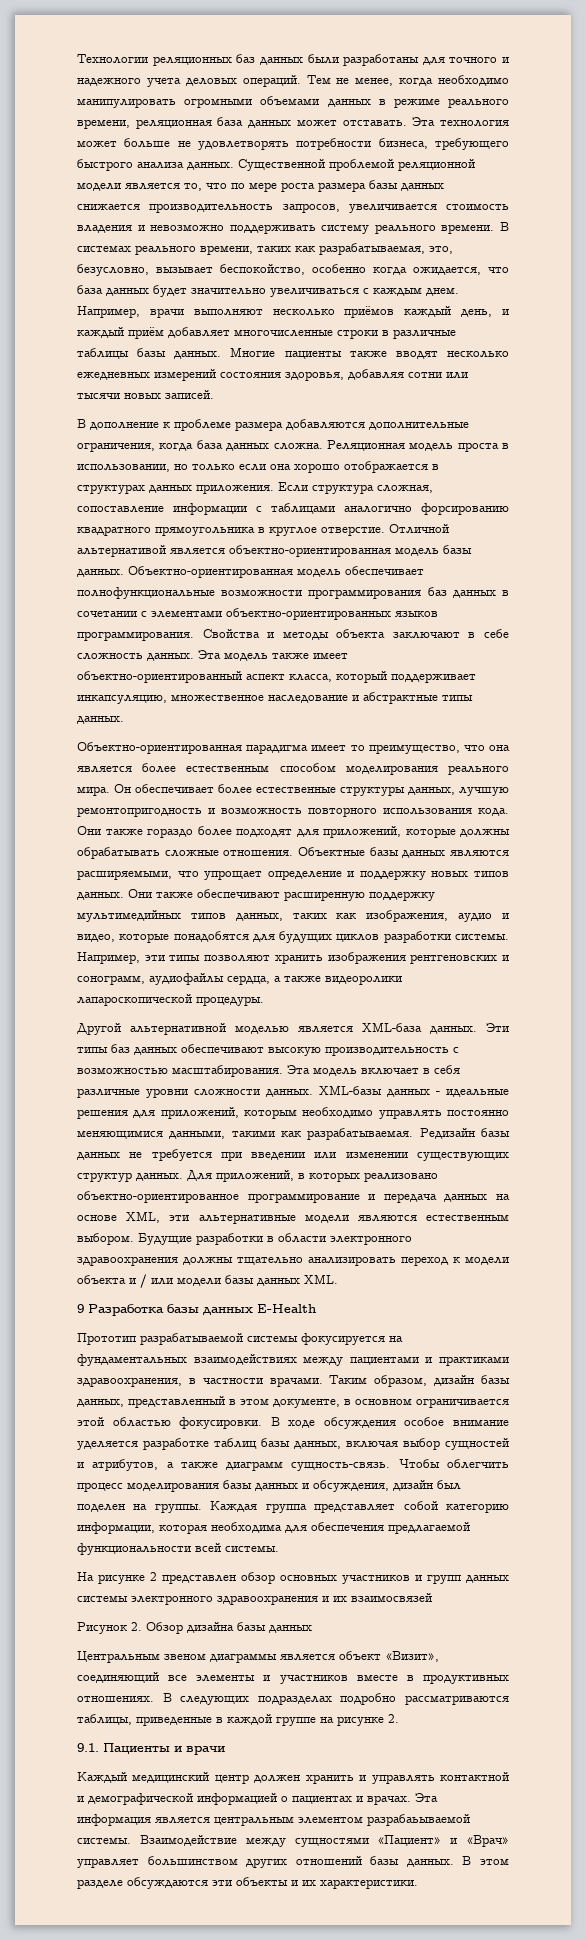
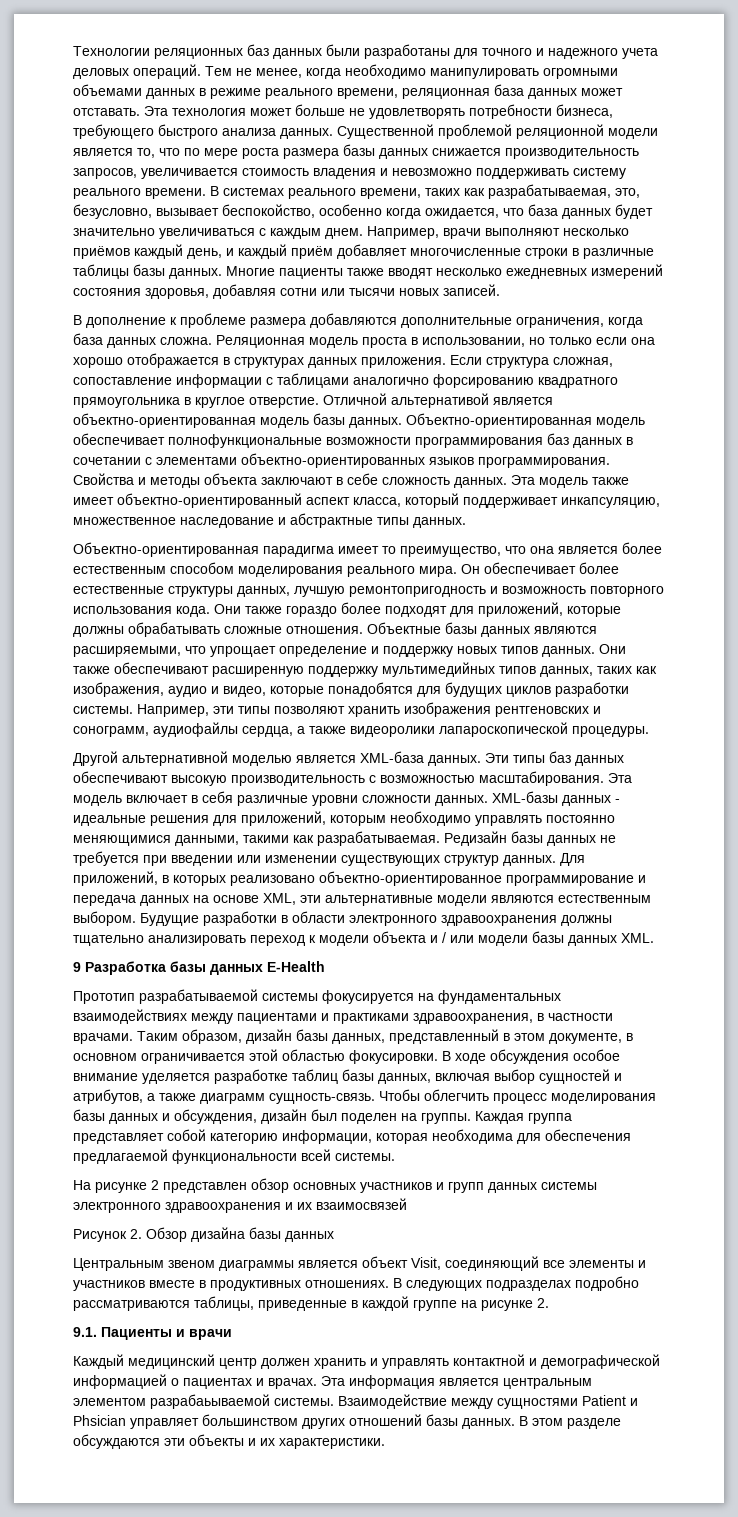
- Центральным звеном диаграммы является объект «Визит», соединяющий все элементы и участников вместе в продуктивных отношениях.
+ Центральным звеном диаграммы является объект Visit, соединяющий все элементы и участников вместе в продуктивных отношениях.
- Взаимодействие между сущностями «Пациент» и «Врач» управляет большинством других отношений базы данных.
+ Взаимодействие между сущностями Patient и Phsician управляет большинством других отношений базы данных.

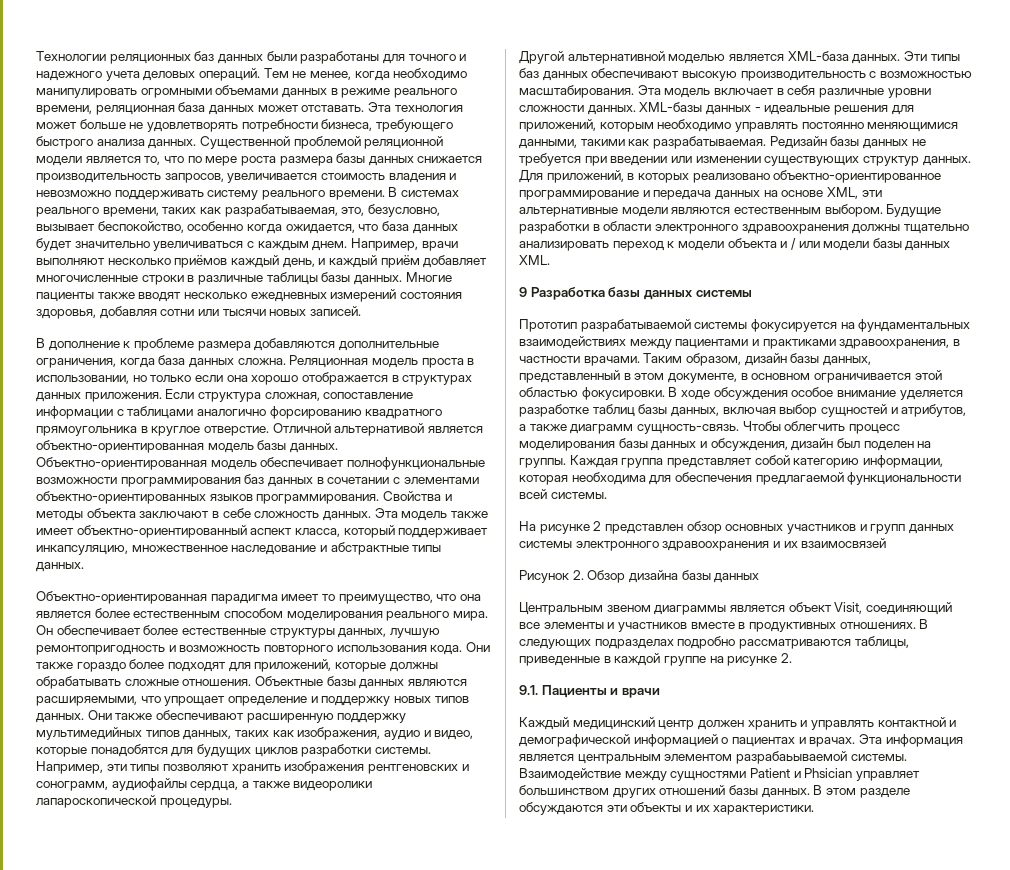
- 9 Разработка базы данных E-Health
+ 9 Разработка базы данных системы

